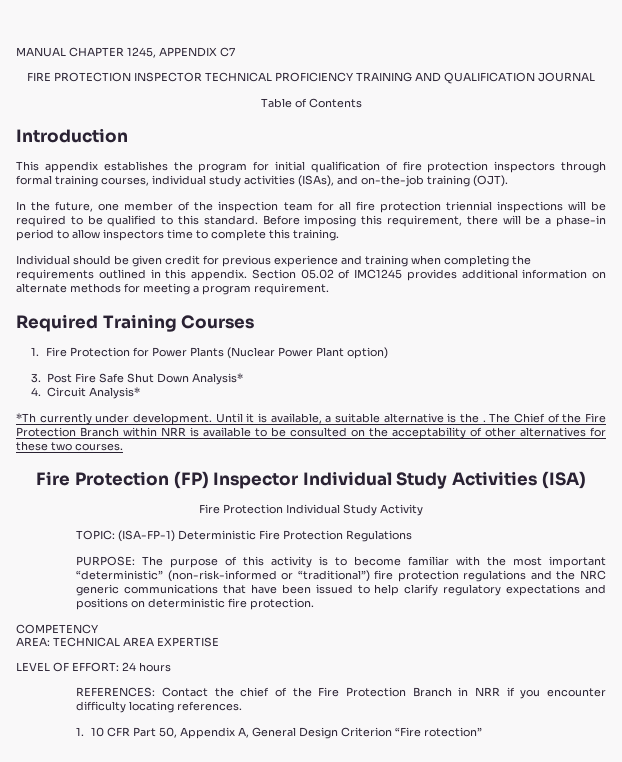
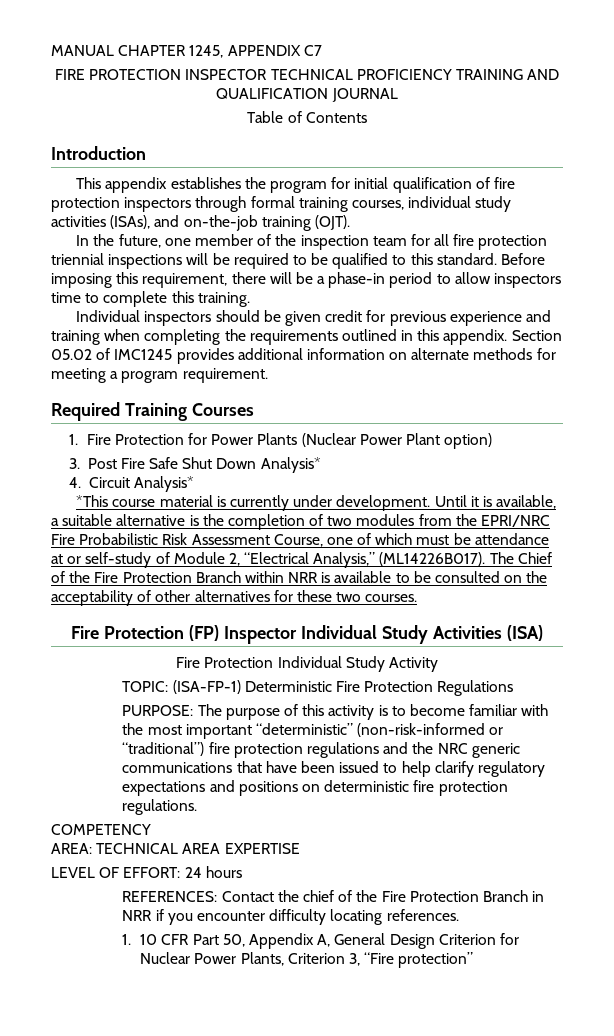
- Individual should be given credit for previous experience and training when completing the requirements outlined in this appendix.
+ Individual inspectors should be given credit for previous experience and training when completing the requirements outlined in this appendix.
- *Th currently under development.
+ *This course material is currently under development.
- Until it is available, a suitable alternative is the .
+ Until it is available, a suitable alternative is the completion of two modules from the EPRI/NRC Fire Probabilistic Risk Assessment Course, one of which must be attendance at or self-study of Module 2, “Electrical Analysis,” (ML14226B017).
- PURPOSE: The purpose of this activity is to become familiar with the most important “deterministic” (non-risk-informed or “traditional”) fire protection regulations and the NRC generic communications that have been issued to help clarify regulatory expectations and positions on deterministic fire protection.
+ PURPOSE: The purpose of this activity is to become familiar with the most important “deterministic” (non-risk-informed or “traditional”) fire protection regulations and the NRC generic communications that have been issued to help clarify regulatory expectations and positions on deterministic fire protection regulations.
- 1. 10 CFR Part 50, Appendix A, General Design Criterion “Fire rotection”
+ 1. 10 CFR Part 50, Appendix A, General Design Criterion for Nuclear Power Plants, Criterion 3, “Fire protection”

